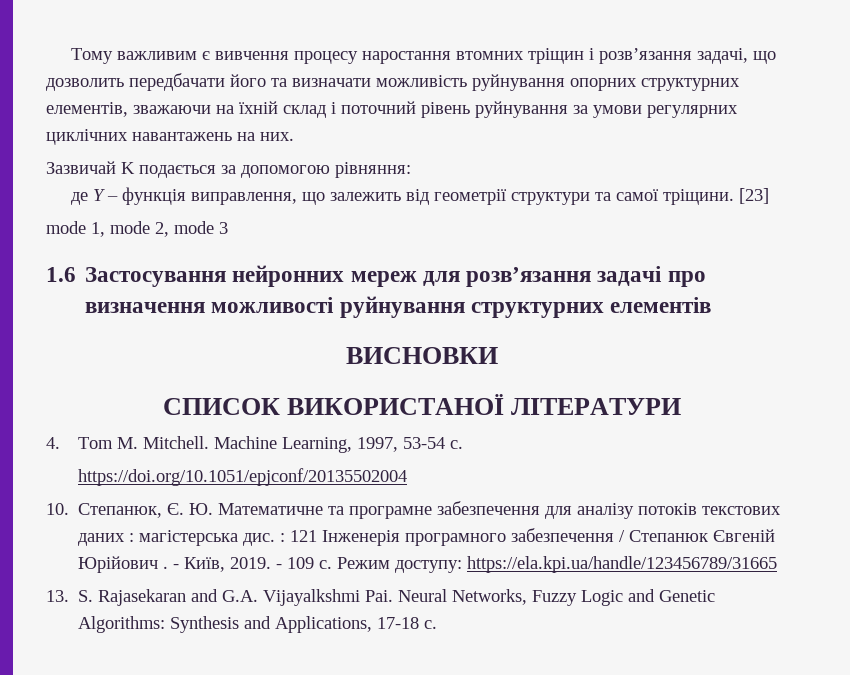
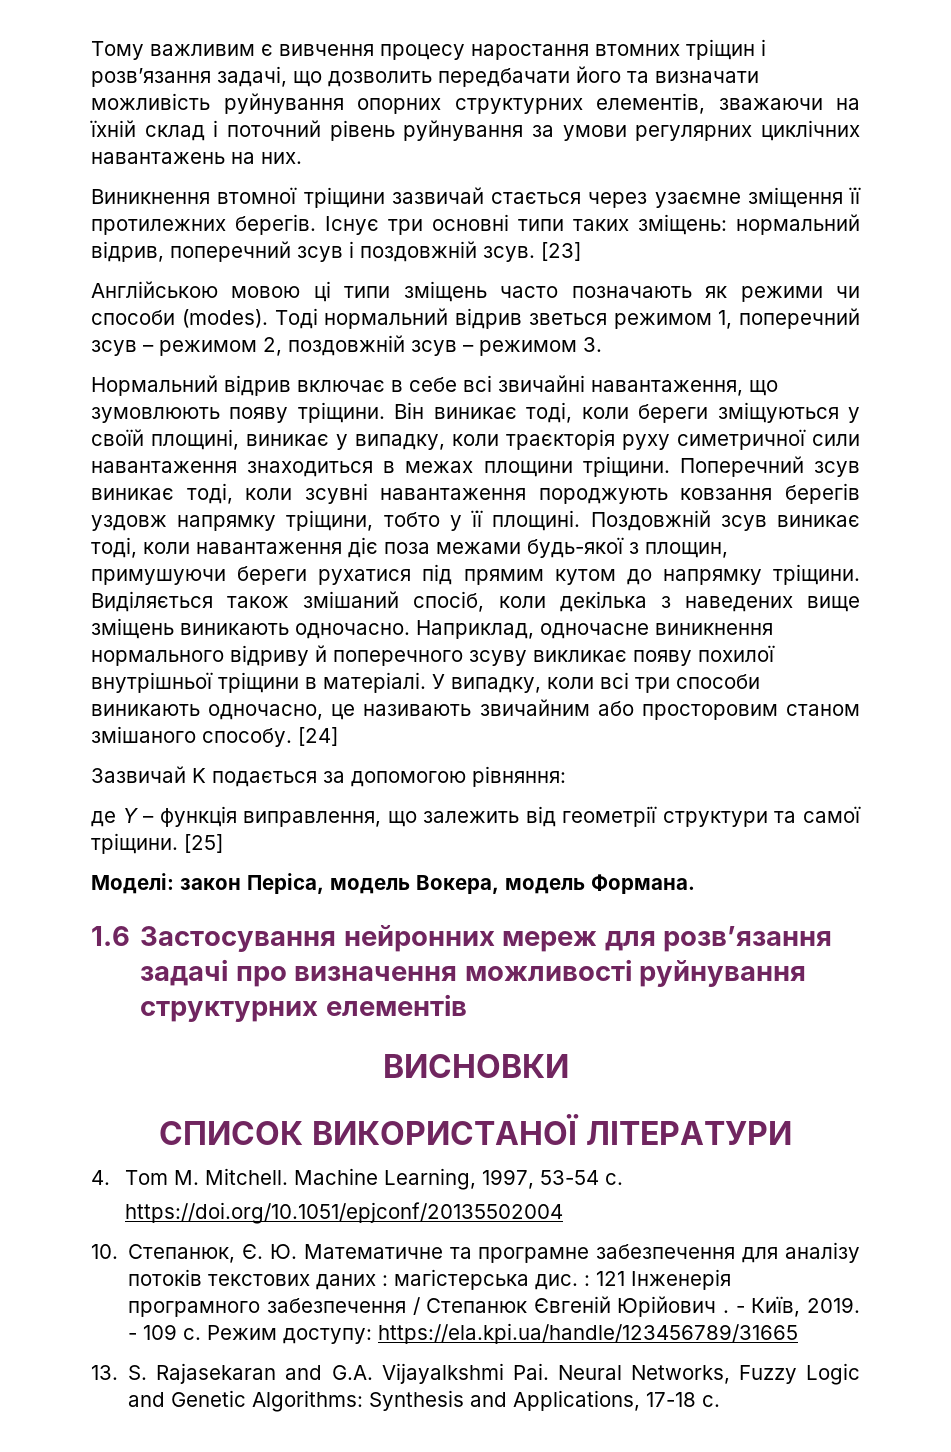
+ Виникнення втомної тріщини зазвичай стається через узаємне зміщення її протилежних берегів. Існує три основні типи таких зміщень: нормальний відрив, поперечний зсув і поздовжній зсув. [23]
+ Англійською мовою ці типи зміщень часто позначають як режими чи способи (modes). Тоді нормальний відрив зветься режимом 1, поперечний зсув – режимом 2, поздовжній зсув – режимом 3.
+ Нормальний відрив включає в себе всі звичайні навантаження, що зумовлюють появу тріщини. Він виникає тоді, коли береги зміщуються у своїй площині, виникає у випадку, коли траєкторія руху симетричної сили навантаження знаходиться в межах площини тріщини. Поперечний зсув виникає тоді, коли зсувні навантаження породжують ковзання берегів уздовж напрямку тріщини, тобто у її площині. Поздовжній зсув виникає тоді, коли навантаження діє поза межами будь-якої з площин, примушуючи береги рухатися під прямим кутом до напрямку тріщини. Виділяється також змішаний спосіб, коли декілька з наведених вище зміщень виникають одночасно. Наприклад, одночасне виникнення нормального відриву й поперечного зсуву викликає появу похилої внутрішньої тріщини в матеріалі. У випадку, коли всі три способи виникають одночасно, це називають звичайним або просторовим станом змішаного способу. [24]
- [23]
- mode 1, mode 2, mode 3
+ [25]
+ Моделі: закон Періса, модель Вокера, модель Формана.

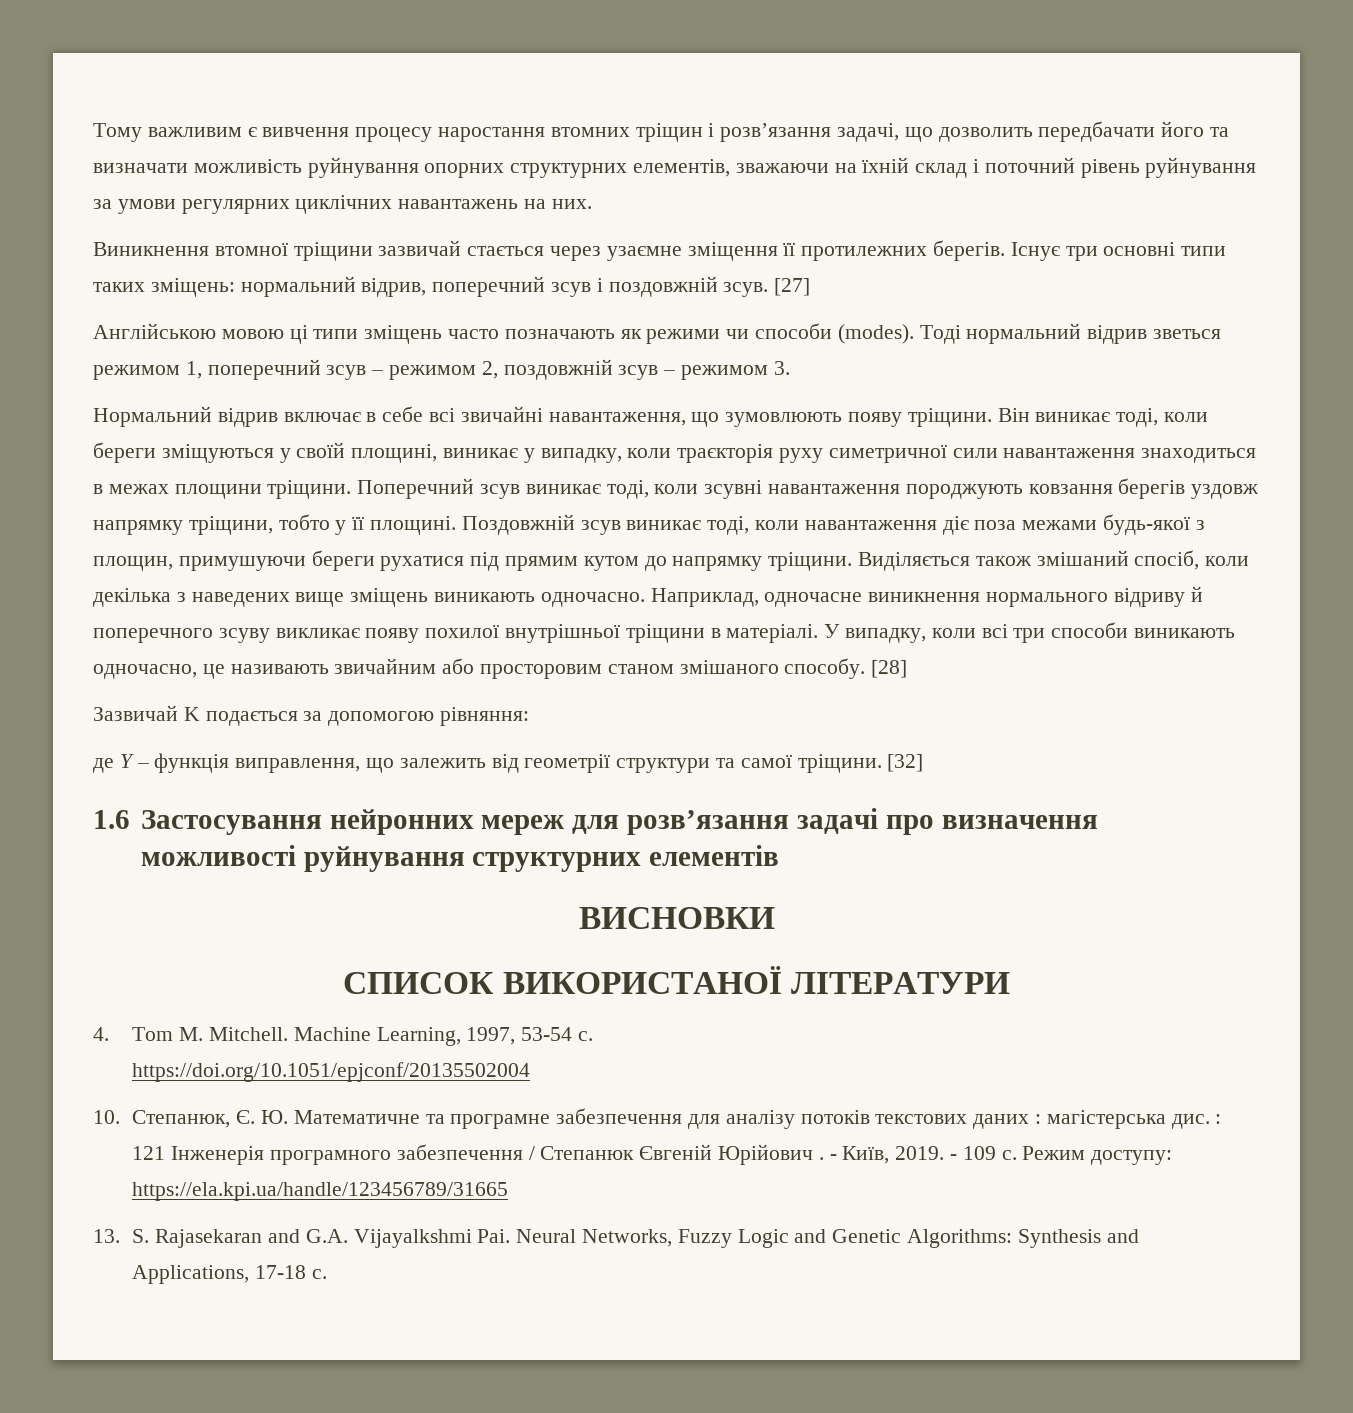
- [23]
+ [27]
- [24]
+ [28]
- [25]
- Моделі: закон Періса, модель Вокера, модель Формана.
+ [32]

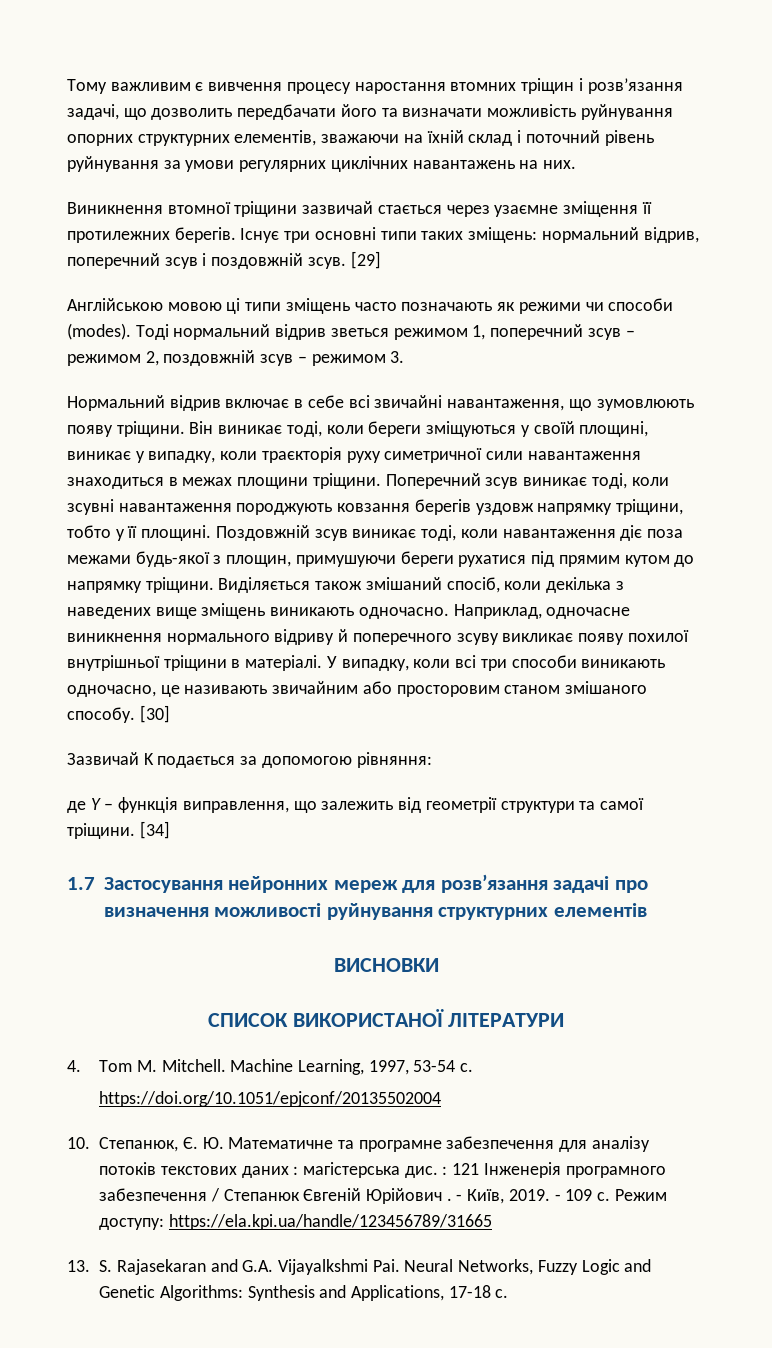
- [27]
+ [29]
- [28]
+ [30]
- [32]
- 1.6 Застосування нейронних мереж для розв’язання задачі про визначення можливості руйнування структурних елементів
+ [34]
+ 1.7 Застосування нейронних мереж для розв’язання задачі про визначення можливості руйнування структурних елементів

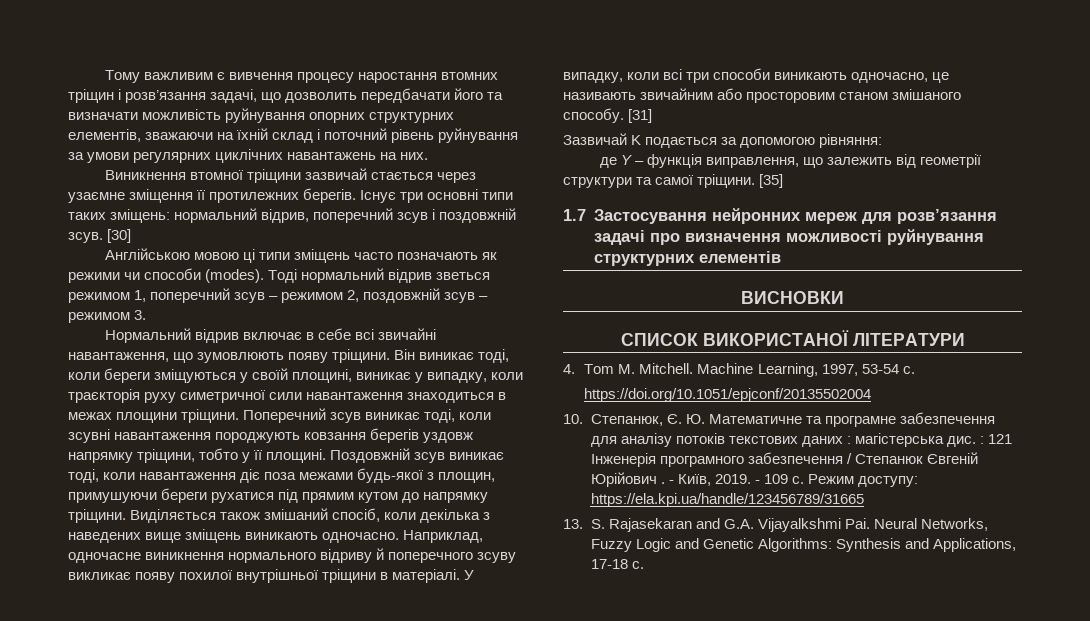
- [29]
+ [30]
- [30]
+ [31]
- [34]
+ [35]

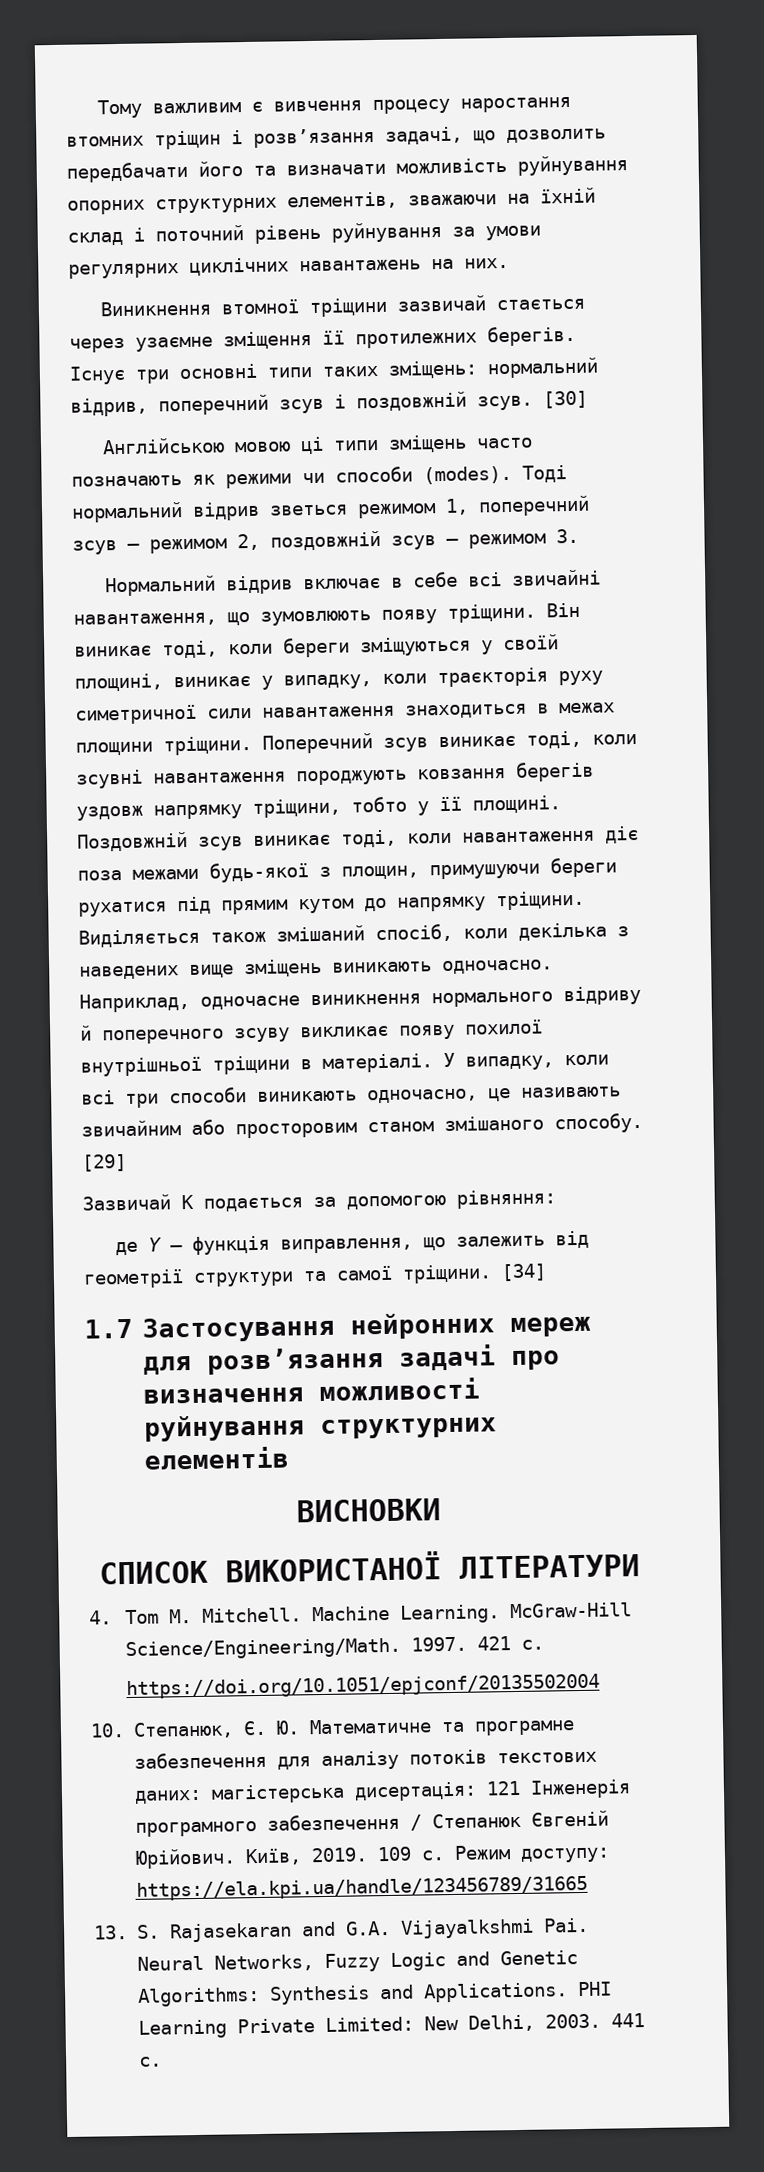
- [31]
+ [29]
- [35]
+ [34]
- Machine Learning, 1997, 53-54 с.
+ Machine Learning. McGraw-Hill Science/Engineering/Math. 1997. 421 с.
- 10. Степанюк, Є. Ю. Математичне та програмне забезпечення для аналізу потоків текстових даних : магістерська дис. : 121 Інженерія програмного забезпечення / Степанюк Євгеній Юрійович . - Київ, 2019.
+ 10. Степанюк, Є. Ю. Математичне та програмне забезпечення для аналізу потоків текстових даних: магістерська дисертація: 121 Інженерія програмного забезпечення / Степанюк Євгеній Юрійович. Київ, 2019.
- - 109 с.
+ 109 с.
- 13. S. Rajasekaran and G.A. Vijayalkshmi Pai. Neural Networks, Fuzzy Logic and Genetic Algorithms: Synthesis and Applications, 17-18 с.
+ 13. S. Rajasekaran and G.A. Vijayalkshmi Pai. Neural Networks, Fuzzy Logic and Genetic Algorithms: Synthesis and Applications. PHI Learning Private Limited: New Delhi, 2003. 441 с.

